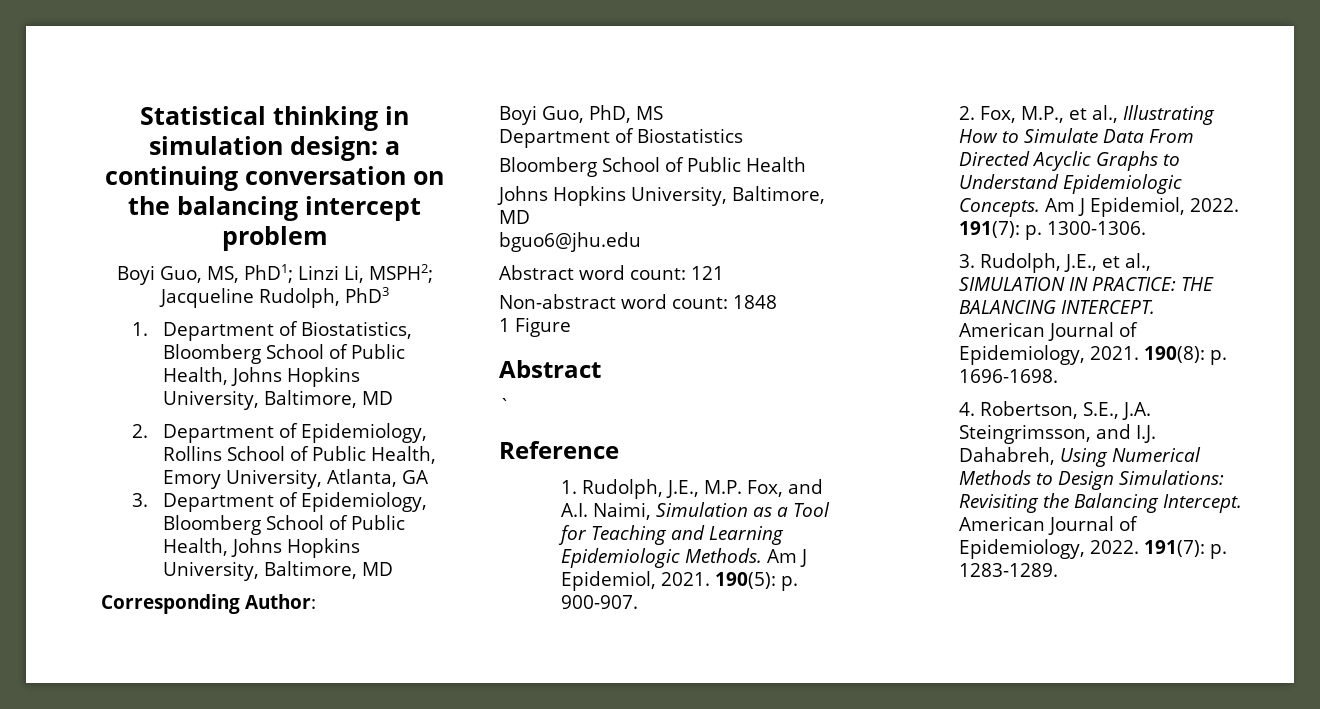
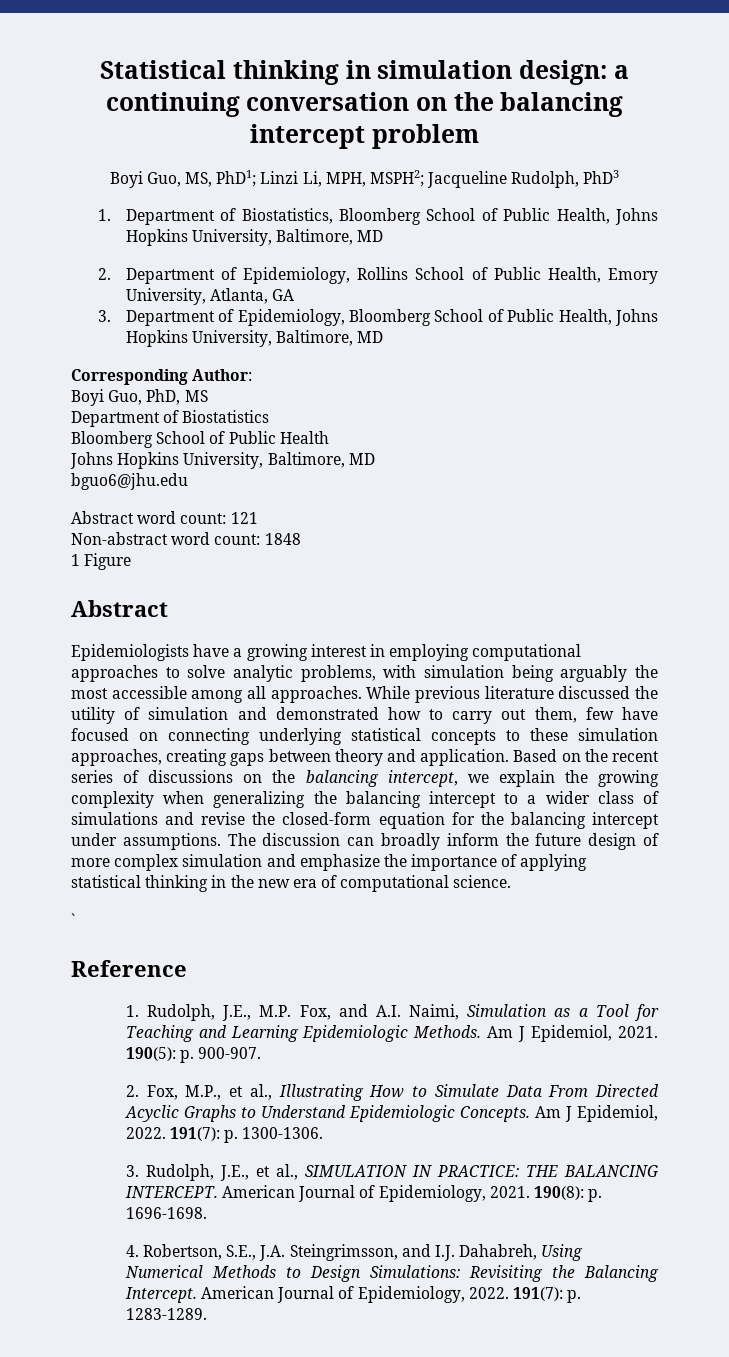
- Boyi Guo, MS, PhD1; Linzi Li, MSPH2; Jacqueline Rudolph, PhD3
+ Boyi Guo, MS, PhD1; Linzi Li, MPH, MSPH2; Jacqueline Rudolph, PhD3
+ Epidemiologists have a growing interest in employing computational approaches to solve analytic problems, with simulation being arguably the most accessible among all approaches. While previous literature discussed the utility of simulation and demonstrated how to carry out them, few have focused on connecting underlying statistical concepts to these simulation approaches, creating gaps between theory and application. Based on the recent series of discussions on the balancing intercept, we explain the growing complexity when generalizing the balancing intercept to a wider class of simulations and revise the closed-form equation for the balancing intercept under assumptions. The discussion can broadly inform the future design of more complex simulation and emphasize the importance of applying statistical thinking in the new era of computational science.

